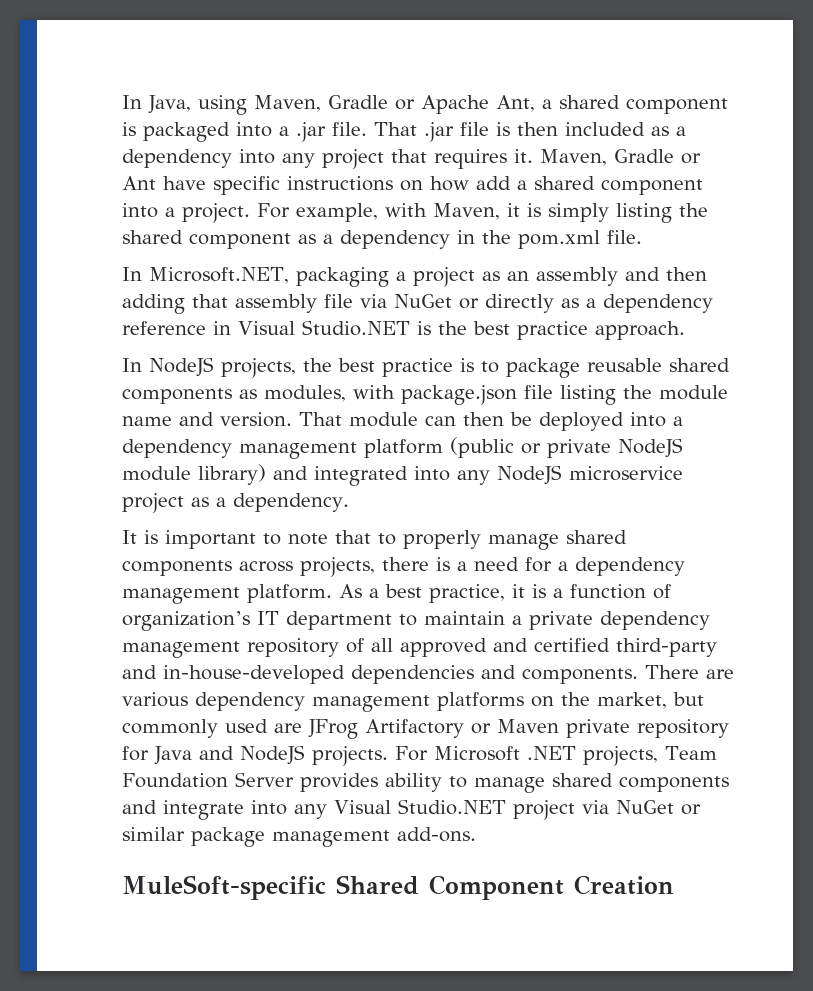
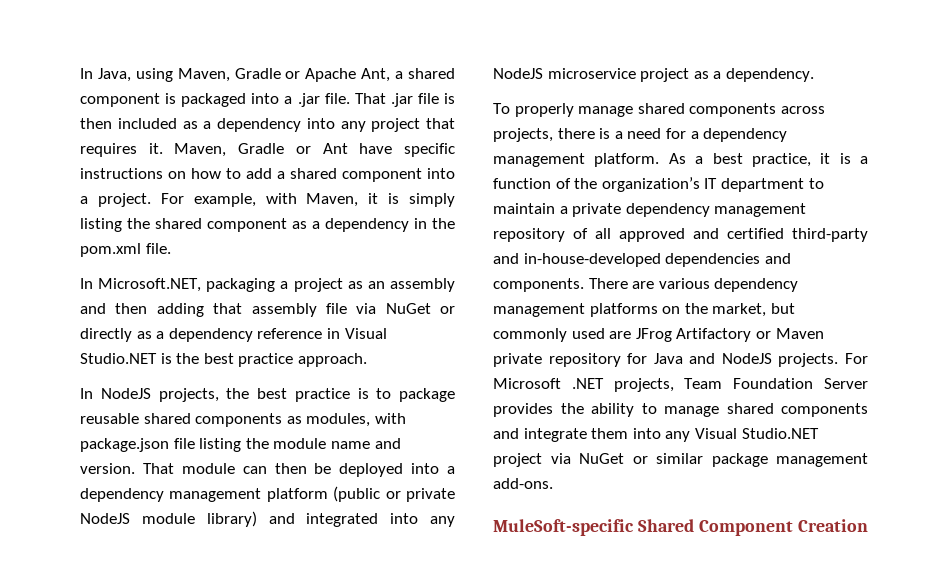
- Maven, Gradle or Ant have specific instructions on how add a shared component into a project.
+ Maven, Gradle or Ant have specific instructions on how to add a shared component into a project.
- It is important to note that to properly manage shared components across projects, there is a need for a dependency management platform.
+ To properly manage shared components across projects, there is a need for a dependency management platform.
- As a best practice, it is a function of organization’s IT department to maintain a private dependency management repository of all approved and certified third-party and in-house-developed dependencies and components.
+ As a best practice, it is a function of the organization’s IT department to maintain a private dependency management repository of all approved and certified third-party and in-house-developed dependencies and components.
- For Microsoft .NET projects, Team Foundation Server provides ability to manage shared components and integrate into any Visual Studio.NET project via NuGet or similar package management add-ons.
+ For Microsoft .NET projects, Team Foundation Server provides the ability to manage shared components and integrate them into any Visual Studio.NET project via NuGet or similar package management add-ons.

